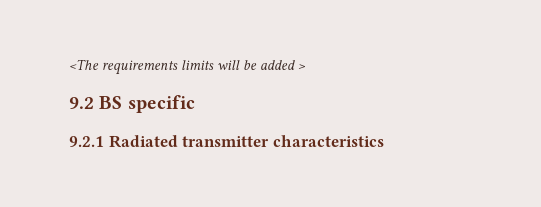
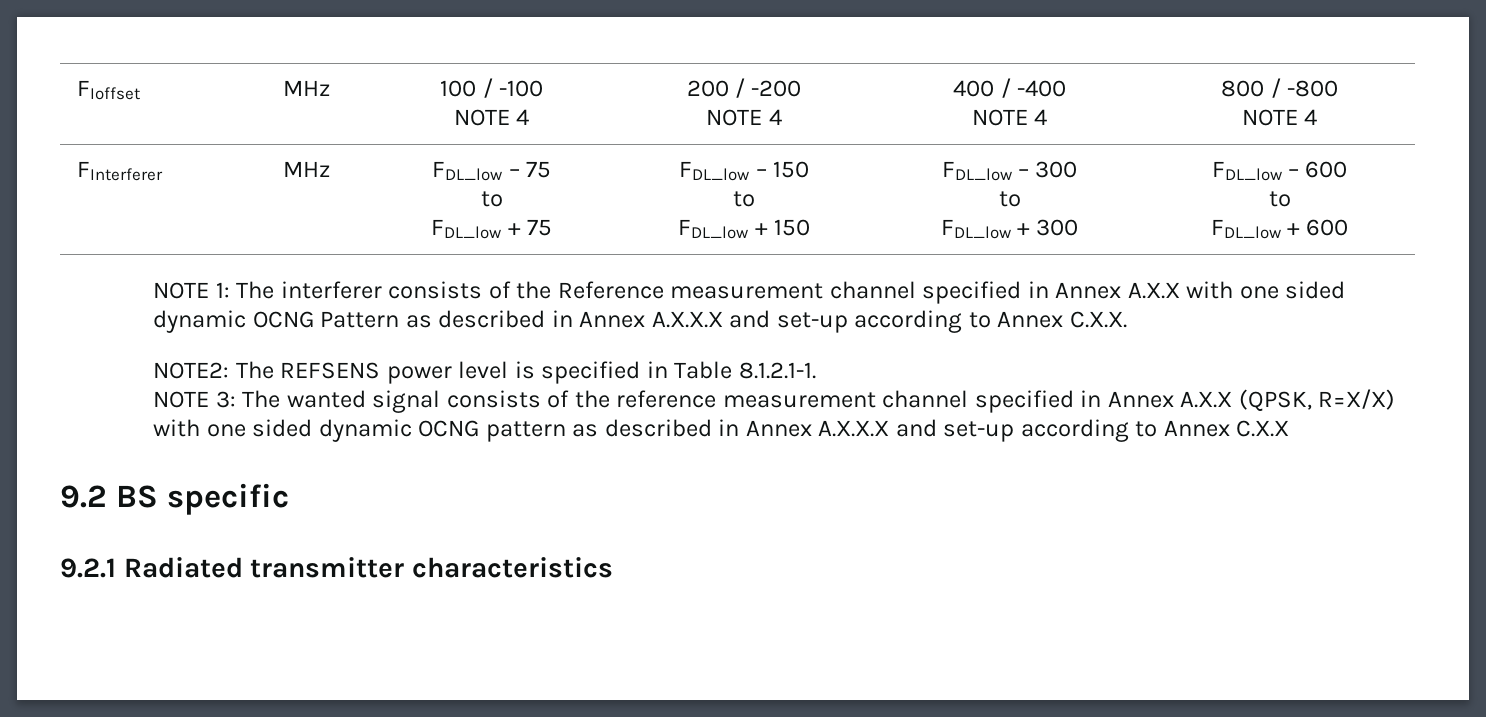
- <The requirements limits will be added >
+ FIoffset | MHz | 100 / -100
+ NOTE 4 | 200 / -200
+ NOTE 4 | 400 / -400
+ NOTE 4 | 800 / -800
+ NOTE 4
+ FInterferer | MHz | FDL_low – 75
+ to
+ FDL_low + 75 | FDL_low – 150
+ to
+ FDL_low + 150 | FDL_low – 300
+ to
+ FDL_low + 300 | FDL_low – 600
+ to
+ FDL_low + 600
+ NOTE 1: The interferer consists of the Reference measurement channel specified in Annex A.X.X with one sided dynamic OCNG Pattern as described in Annex A.X.X.X and set-up according to Annex C.X.X.
+ NOTE2: The REFSENS power level is specified in Table 8.1.2.1-1.
+ NOTE 3: The wanted signal consists of the reference measurement channel specified in Annex A.X.X (QPSK, R=X/X) with one sided dynamic OCNG pattern as described in Annex A.X.X.X and set-up according to Annex C.X.X

